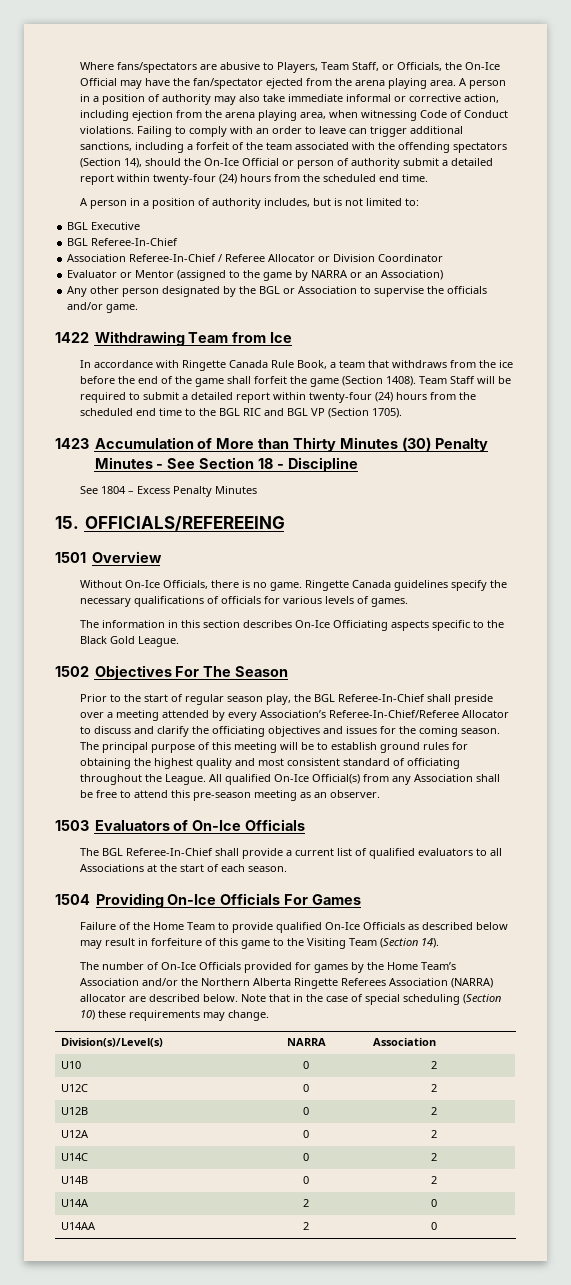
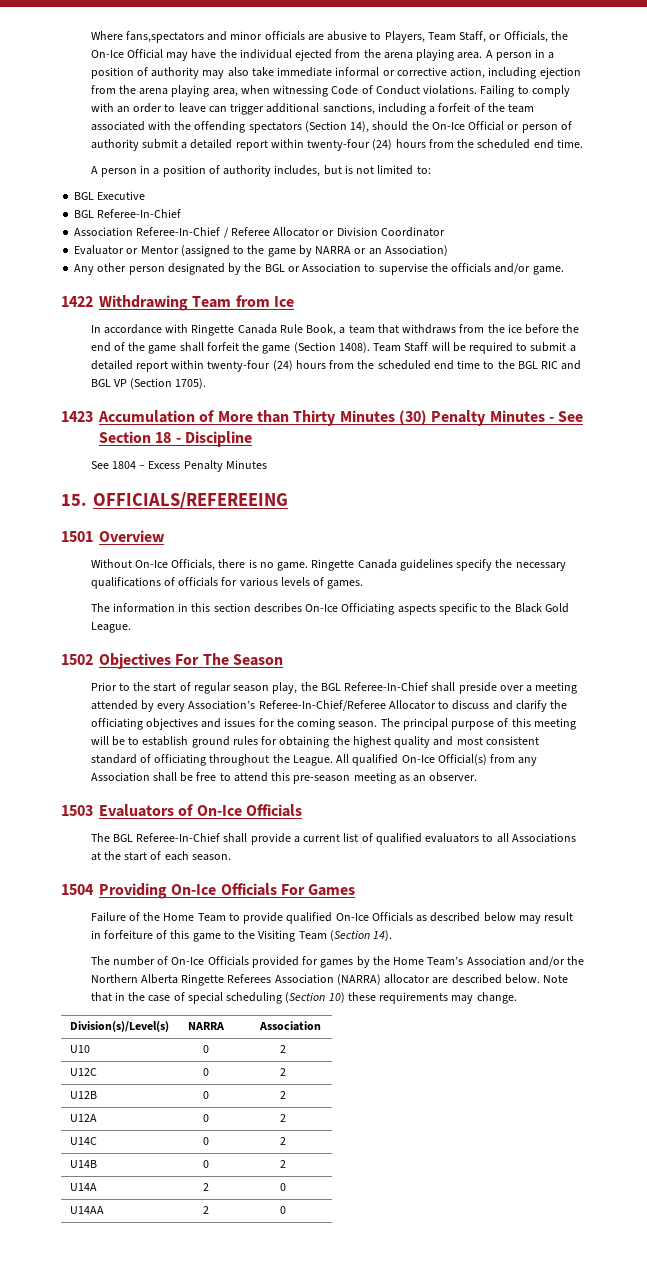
- Where fans/spectators are abusive to Players, Team Staff, or Officials, the On-Ice Official may have the fan/spectator ejected from the arena playing area.
+ Where fans,spectators and minor officials are abusive to Players, Team Staff, or Officials, the On-Ice Official may have the individual ejected from the arena playing area.

